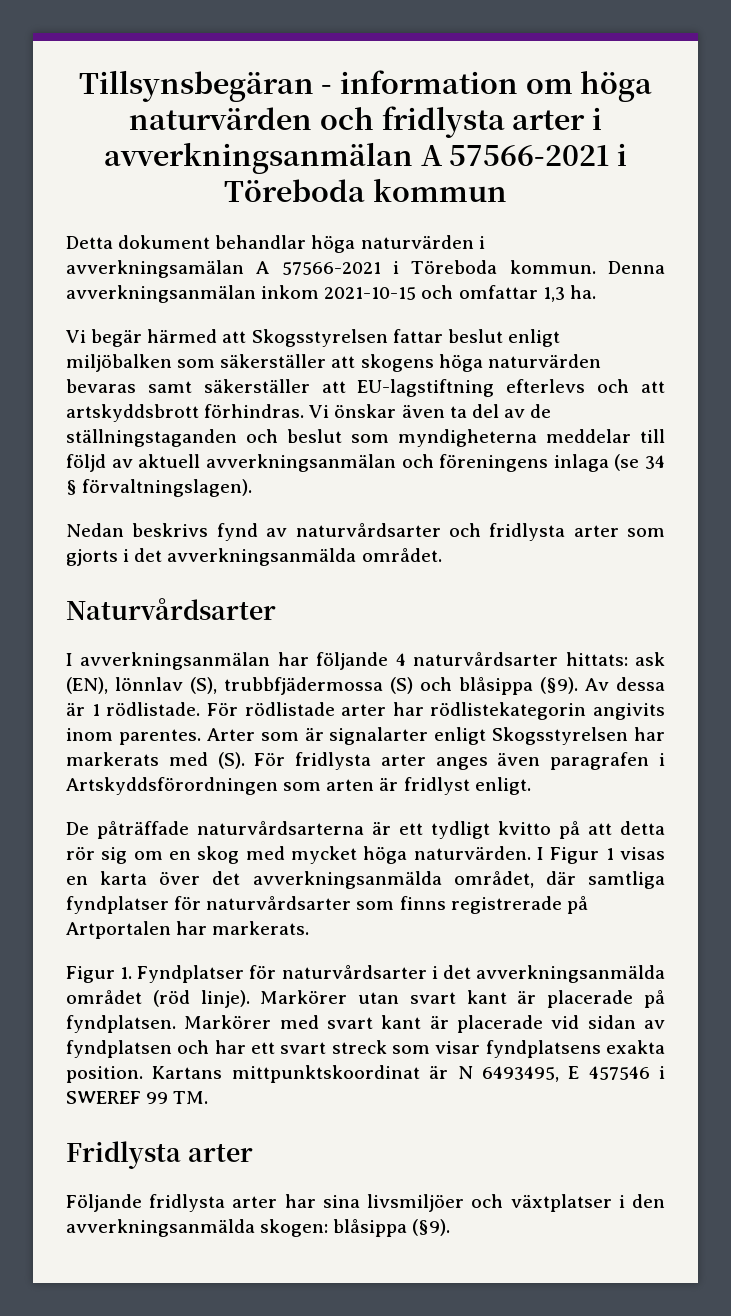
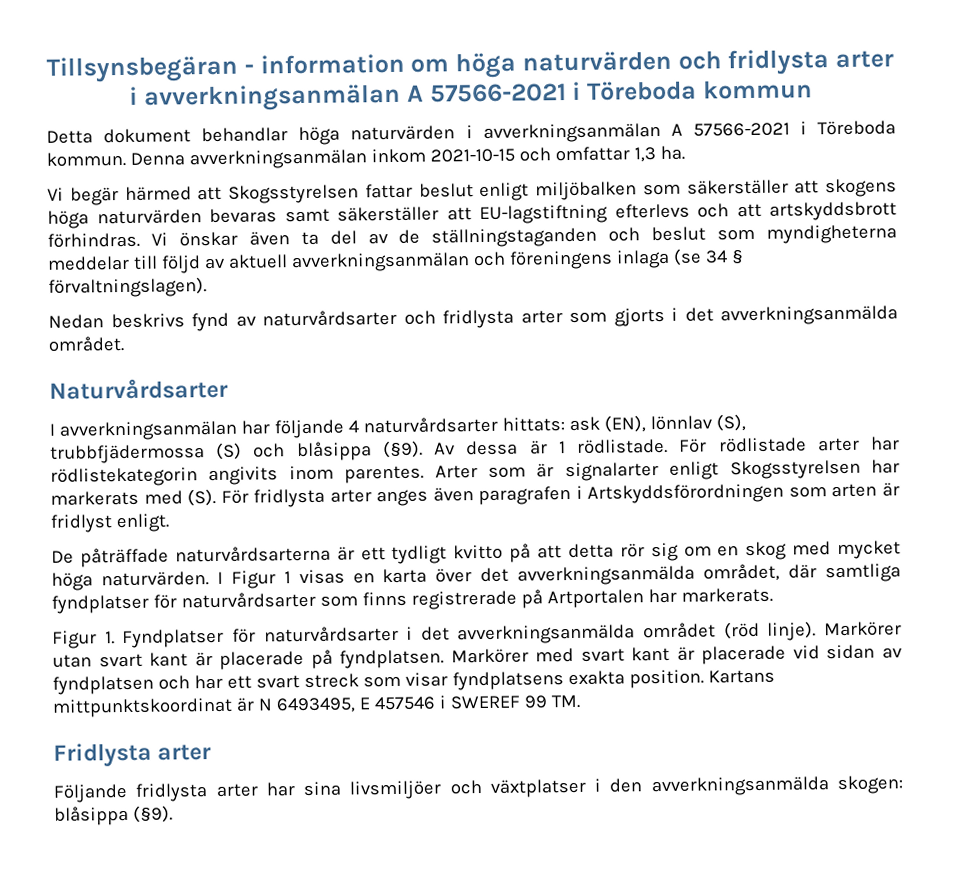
- Detta dokument behandlar höga naturvärden i avverkningsamälan A 57566-2021 i Töreboda kommun.
+ Detta dokument behandlar höga naturvärden i avverkningsanmälan A 57566-2021 i Töreboda kommun.

